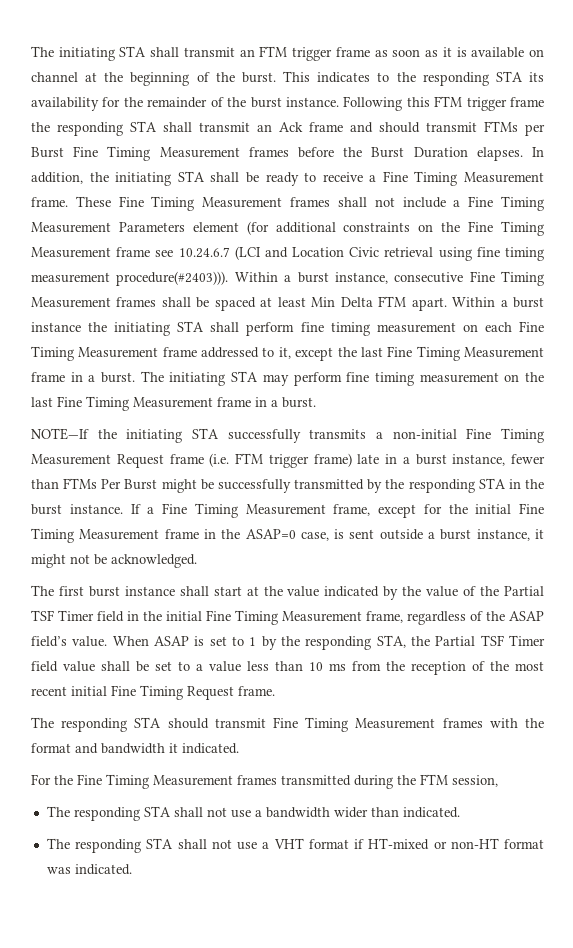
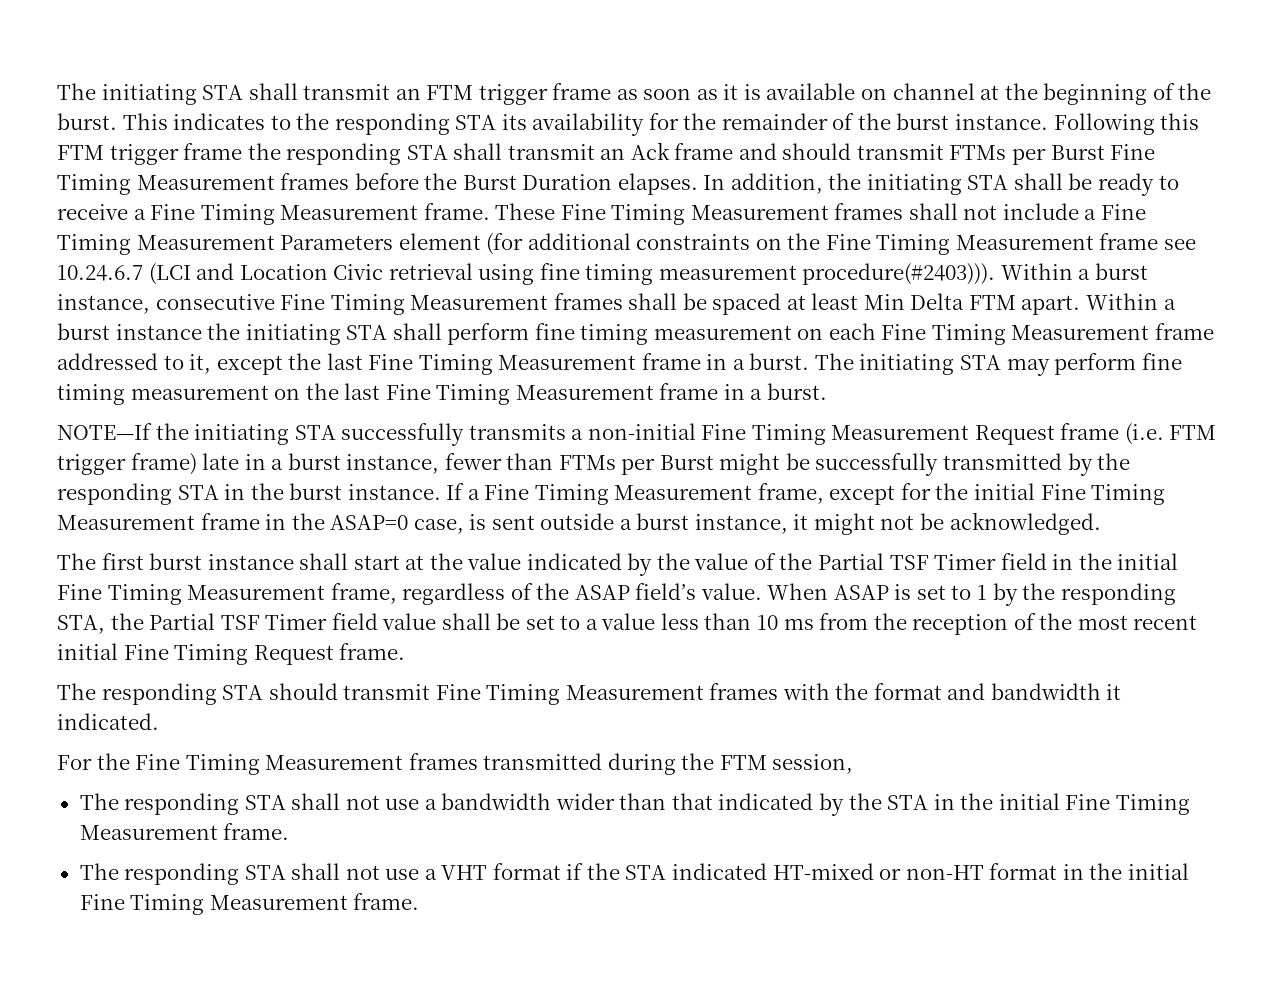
- NOTE—If the initiating STA successfully transmits a non-initial Fine Timing Measurement Request frame (i.e. FTM trigger frame) late in a burst instance, fewer than FTMs Per Burst might be successfully transmitted by the responding STA in the burst instance.
+ NOTE—If the initiating STA successfully transmits a non-initial Fine Timing Measurement Request frame (i.e. FTM trigger frame) late in a burst instance, fewer than FTMs per Burst might be successfully transmitted by the responding STA in the burst instance.
- The responding STA shall not use a bandwidth wider than indicated.
+ The responding STA shall not use a bandwidth wider than that indicated by the STA in the initial Fine Timing Measurement frame.
- The responding STA shall not use a VHT format if HT-mixed or non-HT format was indicated.
+ The responding STA shall not use a VHT format if the STA indicated HT-mixed or non-HT format in the initial Fine Timing Measurement frame.

